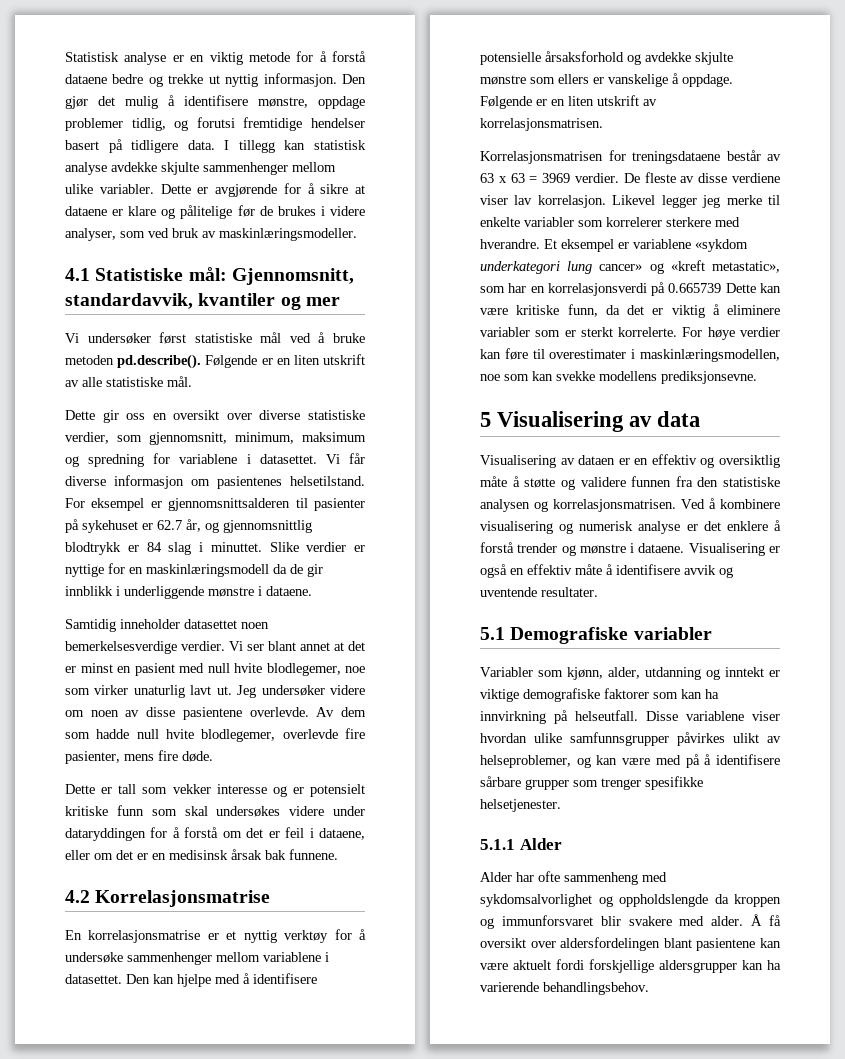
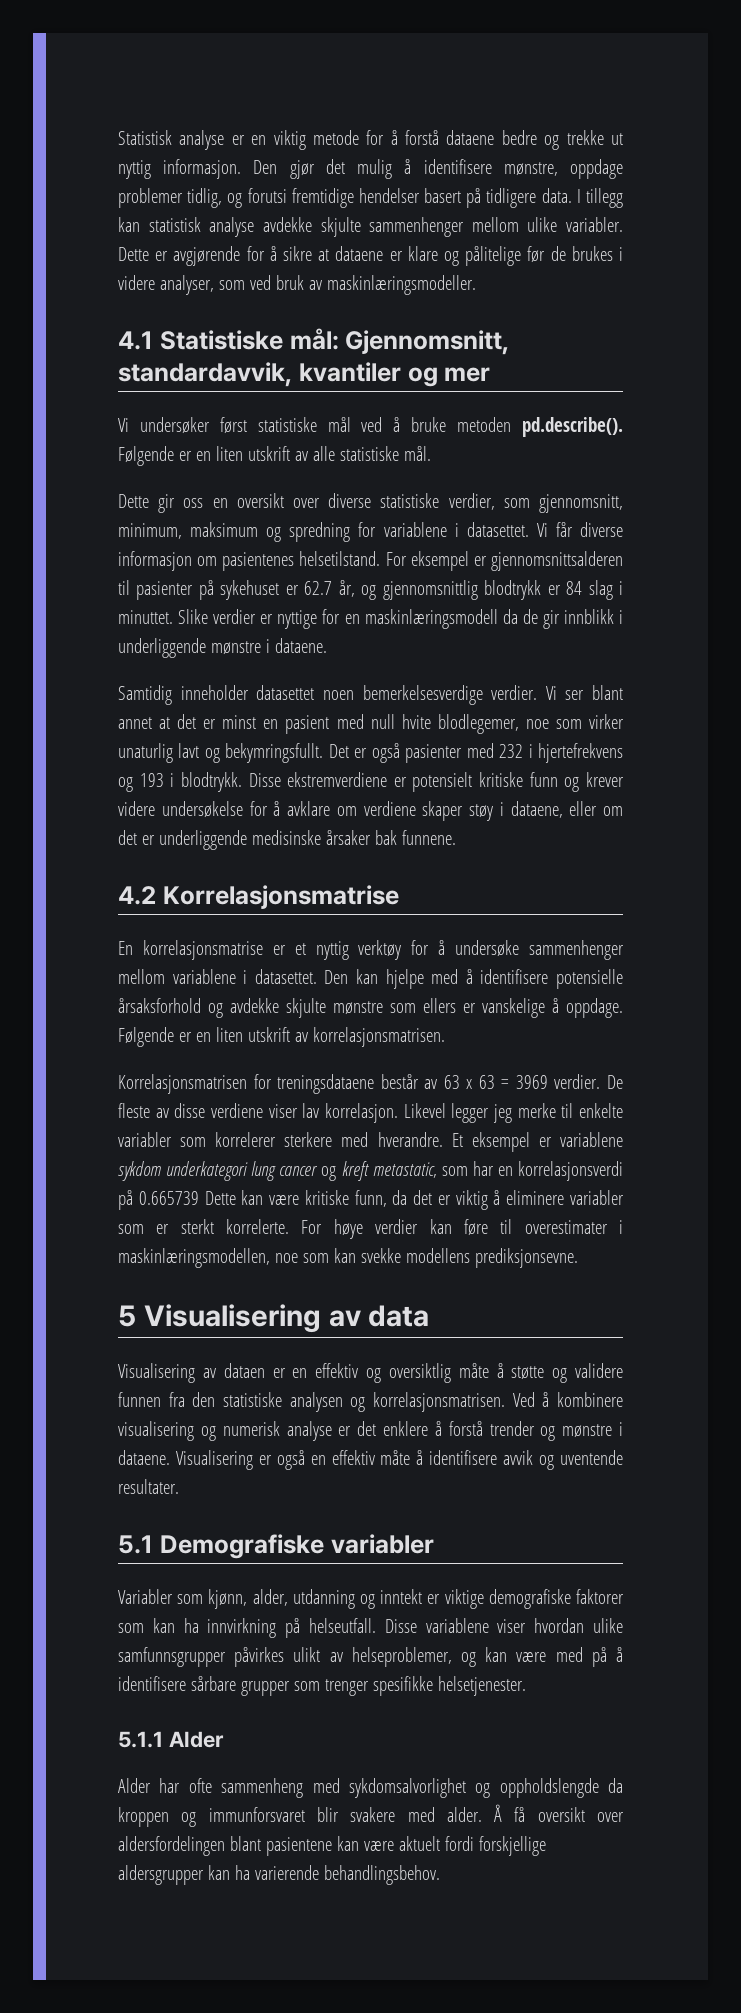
- Vi ser blant annet at det er minst en pasient med null hvite blodlegemer, noe som virker unaturlig lavt ut. Jeg undersøker videre om noen av disse pasientene overlevde. Av dem som hadde null hvite blodlegemer, overlevde fire pasienter, mens fire døde.
- Dette er tall som vekker interesse og er potensielt kritiske funn som skal undersøkes videre under dataryddingen for å forstå om det er feil i dataene, eller om det er en medisinsk årsak bak funnene.
+ Vi ser blant annet at det er minst en pasient med null hvite blodlegemer, noe som virker unaturlig lavt og bekymringsfullt. Det er også pasienter med 232 i hjertefrekvens og 193 i blodtrykk. Disse ekstremverdiene er potensielt kritiske funn og krever videre undersøkelse for å avklare om verdiene skaper støy i dataene, eller om det er underliggende medisinske årsaker bak funnene.
- Et eksempel er variablene «sykdom underkategori lung cancer» og «kreft metastatic», som har en korrelasjonsverdi på 0.665739 Dette kan være kritiske funn, da det er viktig å eliminere variabler som er sterkt korrelerte.
+ Et eksempel er variablene sykdom underkategori lung cancer og kreft metastatic, som har en korrelasjonsverdi på 0.665739 Dette kan være kritiske funn, da det er viktig å eliminere variabler som er sterkt korrelerte.

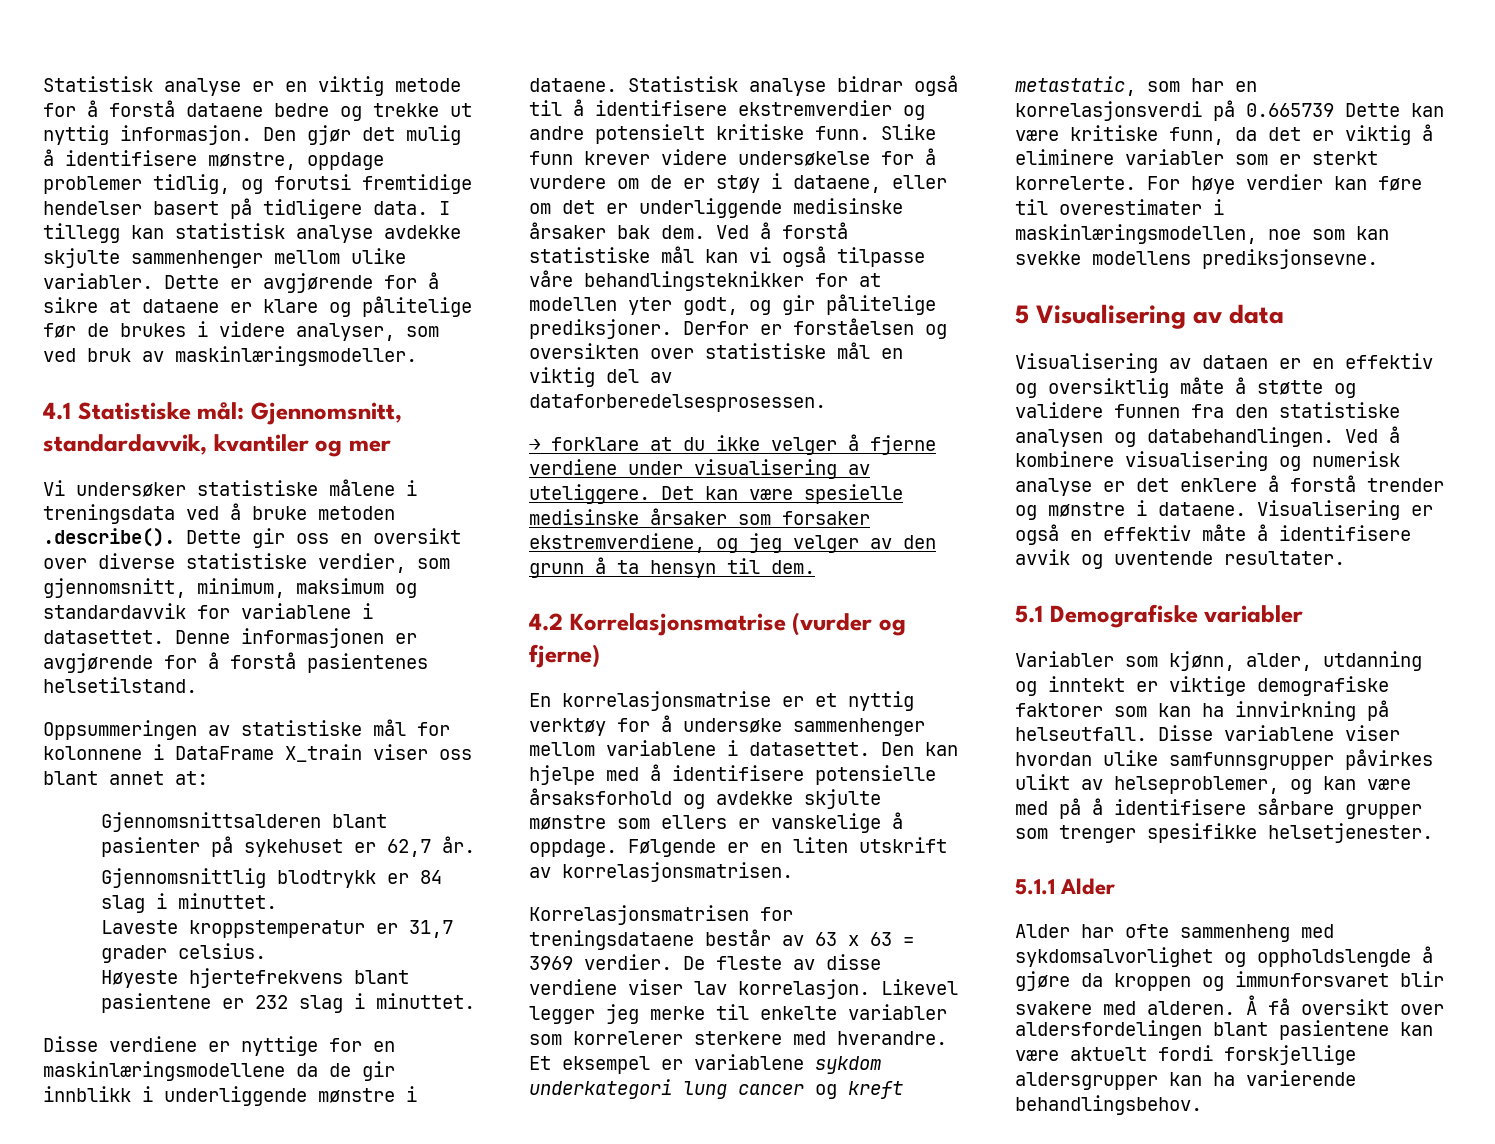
- Vi undersøker først statistiske mål ved å bruke metoden pd.describe(). Følgende er en liten utskrift av alle statistiske mål.
- Dette gir oss en oversikt over diverse statistiske verdier, som gjennomsnitt, minimum, maksimum og spredning for variablene i datasettet.
+ Vi undersøker statistiske målene i treningsdata ved å bruke metoden .describe(). Dette gir oss en oversikt over diverse statistiske verdier, som gjennomsnitt, minimum, maksimum og standardavvik for variablene i datasettet.
- Vi får diverse informasjon om pasientenes helsetilstand. For eksempel er gjennomsnittsalderen til pasienter på sykehuset er 62.7 år, og gjennomsnittlig blodtrykk er 84 slag i minuttet. Slike verdier er nyttige for en maskinlæringsmodell da de gir innblikk i underliggende mønstre i dataene.
- Samtidig inneholder datasettet noen bemerkelsesverdige verdier. Vi ser blant annet at det er minst en pasient med null hvite blodlegemer, noe som virker unaturlig lavt og bekymringsfullt. Det er også pasienter med 232 i hjertefrekvens og 193 i blodtrykk. Disse ekstremverdiene er potensielt kritiske funn og krever videre undersøkelse for å avklare om verdiene skaper støy i dataene, eller om det er underliggende medisinske årsaker bak funnene.
+ Denne informasjonen er avgjørende for å forstå pasientenes helsetilstand.
+ Oppsummeringen av statistiske mål for kolonnene i DataFrame X_train viser oss blant annet at:
+ Gjennomsnittsalderen blant pasienter på sykehuset er 62,7 år.
+ Gjennomsnittlig blodtrykk er 84 slag i minuttet.
+ Laveste kroppstemperatur er 31,7 grader celsius.
+ Høyeste hjertefrekvens blant pasientene er 232 slag i minuttet.
+ Disse verdiene er nyttige for en maskinlæringsmodellene da de gir innblikk i underliggende mønstre i dataene. Statistisk analyse bidrar også til å identifisere ekstremverdier og andre potensielt kritiske funn. Slike funn krever videre undersøkelse for å vurdere om de er støy i dataene, eller om det er underliggende medisinske årsaker bak dem. Ved å forstå statistiske mål kan vi også tilpasse våre behandlingsteknikker for at modellen yter godt, og gir pålitelige prediksjoner. Derfor er forståelsen og oversikten over statistiske mål en viktig del av dataforberedelsesprosessen.
+ → forklare at du ikke velger å fjerne verdiene under visualisering av uteliggere. Det kan være spesielle medisinske årsaker som forsaker ekstremverdiene, og jeg velger av den grunn å ta hensyn til dem.
- 4.2 Korrelasjonsmatrise
+ 4.2 Korrelasjonsmatrise (vurder og fjerne)
- Visualisering av dataen er en effektiv og oversiktlig måte å støtte og validere funnen fra den statistiske analysen og korrelasjonsmatrisen.
+ Visualisering av dataen er en effektiv og oversiktlig måte å støtte og validere funnen fra den statistiske analysen og databehandlingen.
- Alder har ofte sammenheng med sykdomsalvorlighet og oppholdslengde da kroppen og immunforsvaret blir svakere med alder.
+ Alder har ofte sammenheng med sykdomsalvorlighet og oppholdslengde å gjøre da kroppen og immunforsvaret blir svakere med alderen.

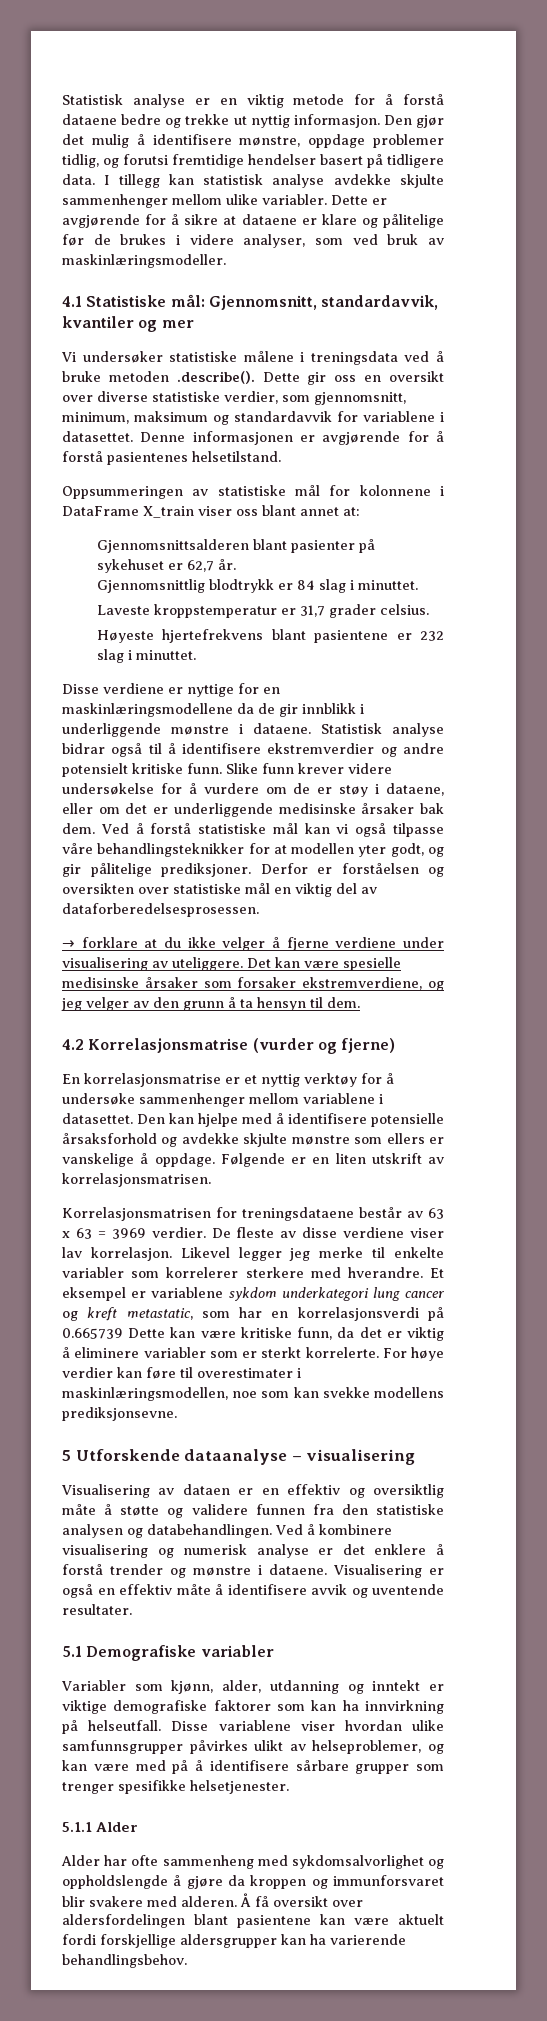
- 5 Visualisering av data
+ 5 Utforskende dataanalyse – visualisering

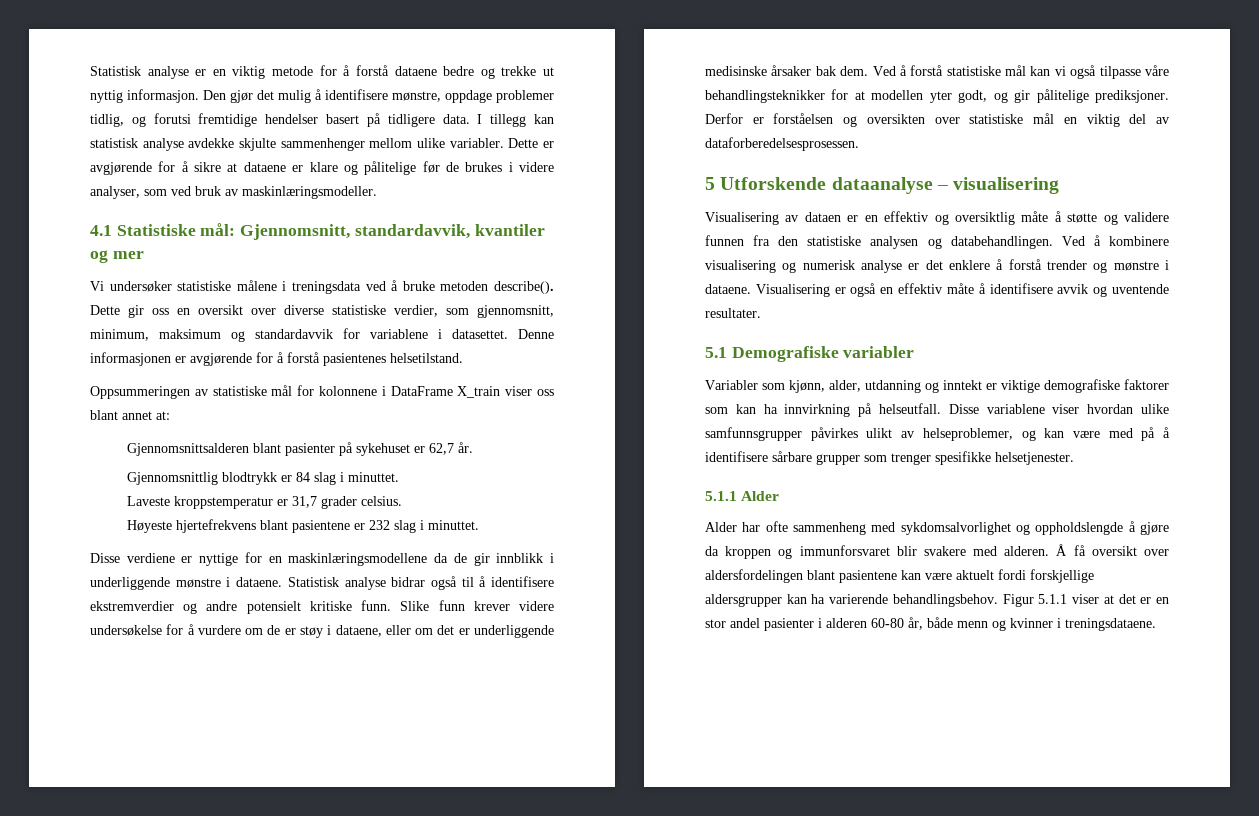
- Vi undersøker statistiske målene i treningsdata ved å bruke metoden .describe(). Dette gir oss en oversikt over diverse statistiske verdier, som gjennomsnitt, minimum, maksimum og standardavvik for variablene i datasettet.
+ Vi undersøker statistiske målene i treningsdata ved å bruke metoden describe(). Dette gir oss en oversikt over diverse statistiske verdier, som gjennomsnitt, minimum, maksimum og standardavvik for variablene i datasettet.
- → forklare at du ikke velger å fjerne verdiene under visualisering av uteliggere. Det kan være spesielle medisinske årsaker som forsaker ekstremverdiene, og jeg velger av den grunn å ta hensyn til dem.
- 4.2 Korrelasjonsmatrise (vurder og fjerne)
- En korrelasjonsmatrise er et nyttig verktøy for å undersøke sammenhenger mellom variablene i datasettet. Den kan hjelpe med å identifisere potensielle årsaksforhold og avdekke skjulte mønstre som ellers er vanskelige å oppdage. Følgende er en liten utskrift av korrelasjonsmatrisen.
- Korrelasjonsmatrisen for treningsdataene består av 63 x 63 = 3969 verdier. De fleste av disse verdiene viser lav korrelasjon. Likevel legger jeg merke til enkelte variabler som korrelerer sterkere med hverandre. Et eksempel er variablene sykdom underkategori lung cancer og kreft metastatic, som har en korrelasjonsverdi på 0.665739 Dette kan være kritiske funn, da det er viktig å eliminere variabler som er sterkt korrelerte. For høye verdier kan føre til overestimater i maskinlæringsmodellen, noe som kan svekke modellens prediksjonsevne.
+ Figur 5.1.1 viser at det er en stor andel pasienter i alderen 60-80 år, både menn og kvinner i treningsdataene.

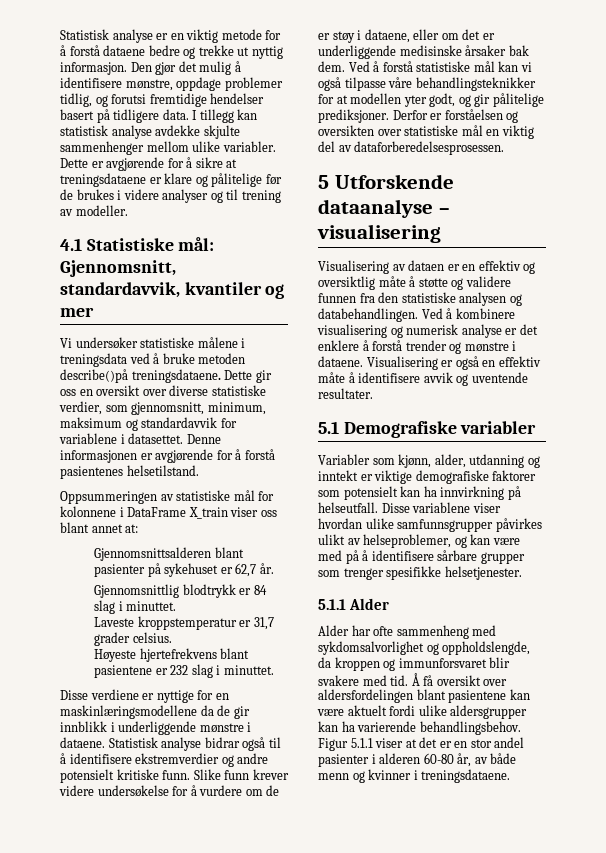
- Dette er avgjørende for å sikre at dataene er klare og pålitelige før de brukes i videre analyser, som ved bruk av maskinlæringsmodeller.
+ Dette er avgjørende for å sikre at treningsdataene er klare og pålitelige før de brukes i videre analyser og til trening av modeller.
- Vi undersøker statistiske målene i treningsdata ved å bruke metoden describe().
+ Vi undersøker statistiske målene i treningsdata ved å bruke metoden describe()på treningsdataene.
- Variabler som kjønn, alder, utdanning og inntekt er viktige demografiske faktorer som kan ha innvirkning på helseutfall.
+ Variabler som kjønn, alder, utdanning og inntekt er viktige demografiske faktorer som potensielt kan ha innvirkning på helseutfall.
- Alder har ofte sammenheng med sykdomsalvorlighet og oppholdslengde å gjøre da kroppen og immunforsvaret blir svakere med alderen.
+ Alder har ofte sammenheng med sykdomsalvorlighet og oppholdslengde, da kroppen og immunforsvaret blir svakere med tid.
- Å få oversikt over aldersfordelingen blant pasientene kan være aktuelt fordi forskjellige aldersgrupper kan ha varierende behandlingsbehov.
+ Å få oversikt over aldersfordelingen blant pasientene kan være aktuelt fordi ulike aldersgrupper kan ha varierende behandlingsbehov.
- Figur 5.1.1 viser at det er en stor andel pasienter i alderen 60-80 år, både menn og kvinner i treningsdataene.
+ Figur 5.1.1 viser at det er en stor andel pasienter i alderen 60-80 år, av både menn og kvinner i treningsdataene.

